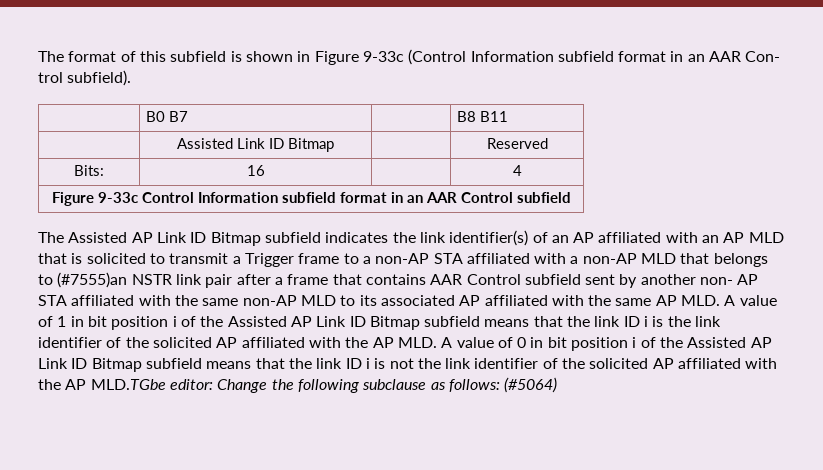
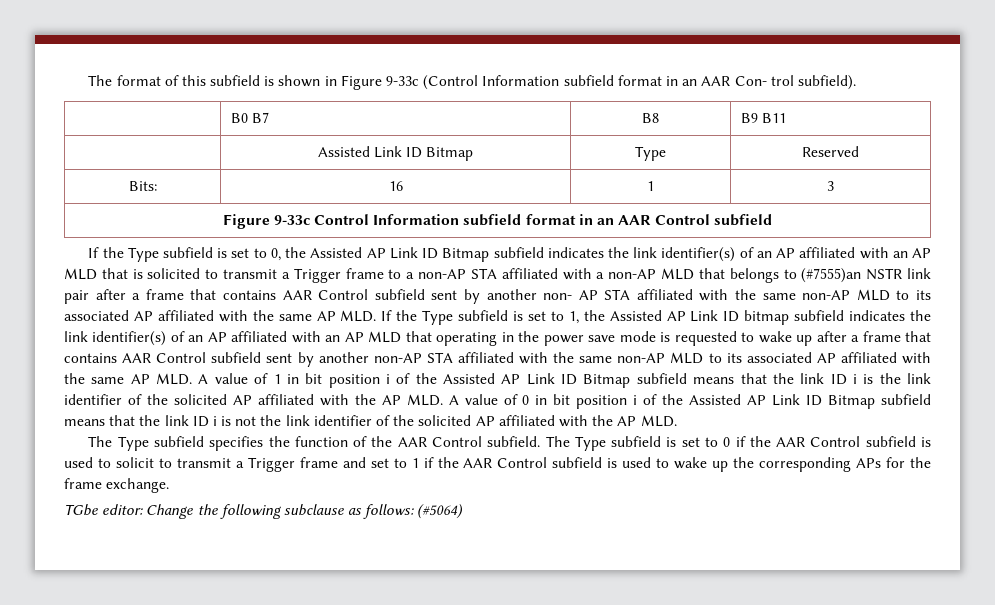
- | B0 B7 | | B8 B11
+ | B0 B7 | B8 | B9 B11
- | Assisted Link ID Bitmap | | Reserved
+ | Assisted Link ID Bitmap | Type | Reserved
- Bits: | 16 | | 4
+ Bits: | 16 | 1 | 3
- The Assisted AP Link ID Bitmap subfield indicates the link identifier(s) of an AP affiliated with an AP MLD that is solicited to transmit a Trigger frame to a non-AP STA affiliated with a non-AP MLD that belongs to (#7555)an NSTR link pair after a frame that contains AAR Control subfield sent by another non- AP STA affiliated with the same non-AP MLD to its associated AP affiliated with the same AP MLD. A value of 1 in bit position i of the Assisted AP Link ID Bitmap subfield means that the link ID i is the link identifier of the solicited AP affiliated with the AP MLD. A value of 0 in bit position i of the Assisted AP Link ID Bitmap subfield means that the link ID i is not the link identifier of the solicited AP affiliated with the AP MLD.TGbe editor:
+ If the Type subfield is set to 0, the Assisted AP Link ID Bitmap subfield indicates the link identifier(s) of an AP affiliated with an AP MLD that is solicited to transmit a Trigger frame to a non-AP STA affiliated with a non-AP MLD that belongs to (#7555)an NSTR link pair after a frame that contains AAR Control subfield sent by another non- AP STA affiliated with the same non-AP MLD to its associated AP affiliated with the same AP MLD. If the Type subfield is set to 1, the Assisted AP Link ID bitmap subfield indicates the link identifier(s) of an AP affiliated with an AP MLD that operating in the power save mode is requested to wake up after a frame that contains AAR Control subfield sent by another non-AP STA affiliated with the same non-AP MLD to its associated AP affiliated with the same AP MLD. A value of 1 in bit position i of the Assisted AP Link ID Bitmap subfield means that the link ID i is the link identifier of the solicited AP affiliated with the AP MLD. A value of 0 in bit position i of the Assisted AP Link ID Bitmap subfield means that the link ID i is not the link identifier of the solicited AP affiliated with the AP MLD.
+ The Type subfield specifies the function of the AAR Control subfield. The Type subfield is set to 0 if the AAR Control subfield is used to solicit to transmit a Trigger frame and set to 1 if the AAR Control subfield is used to wake up the corresponding APs for the frame exchange.
+ TGbe editor:

